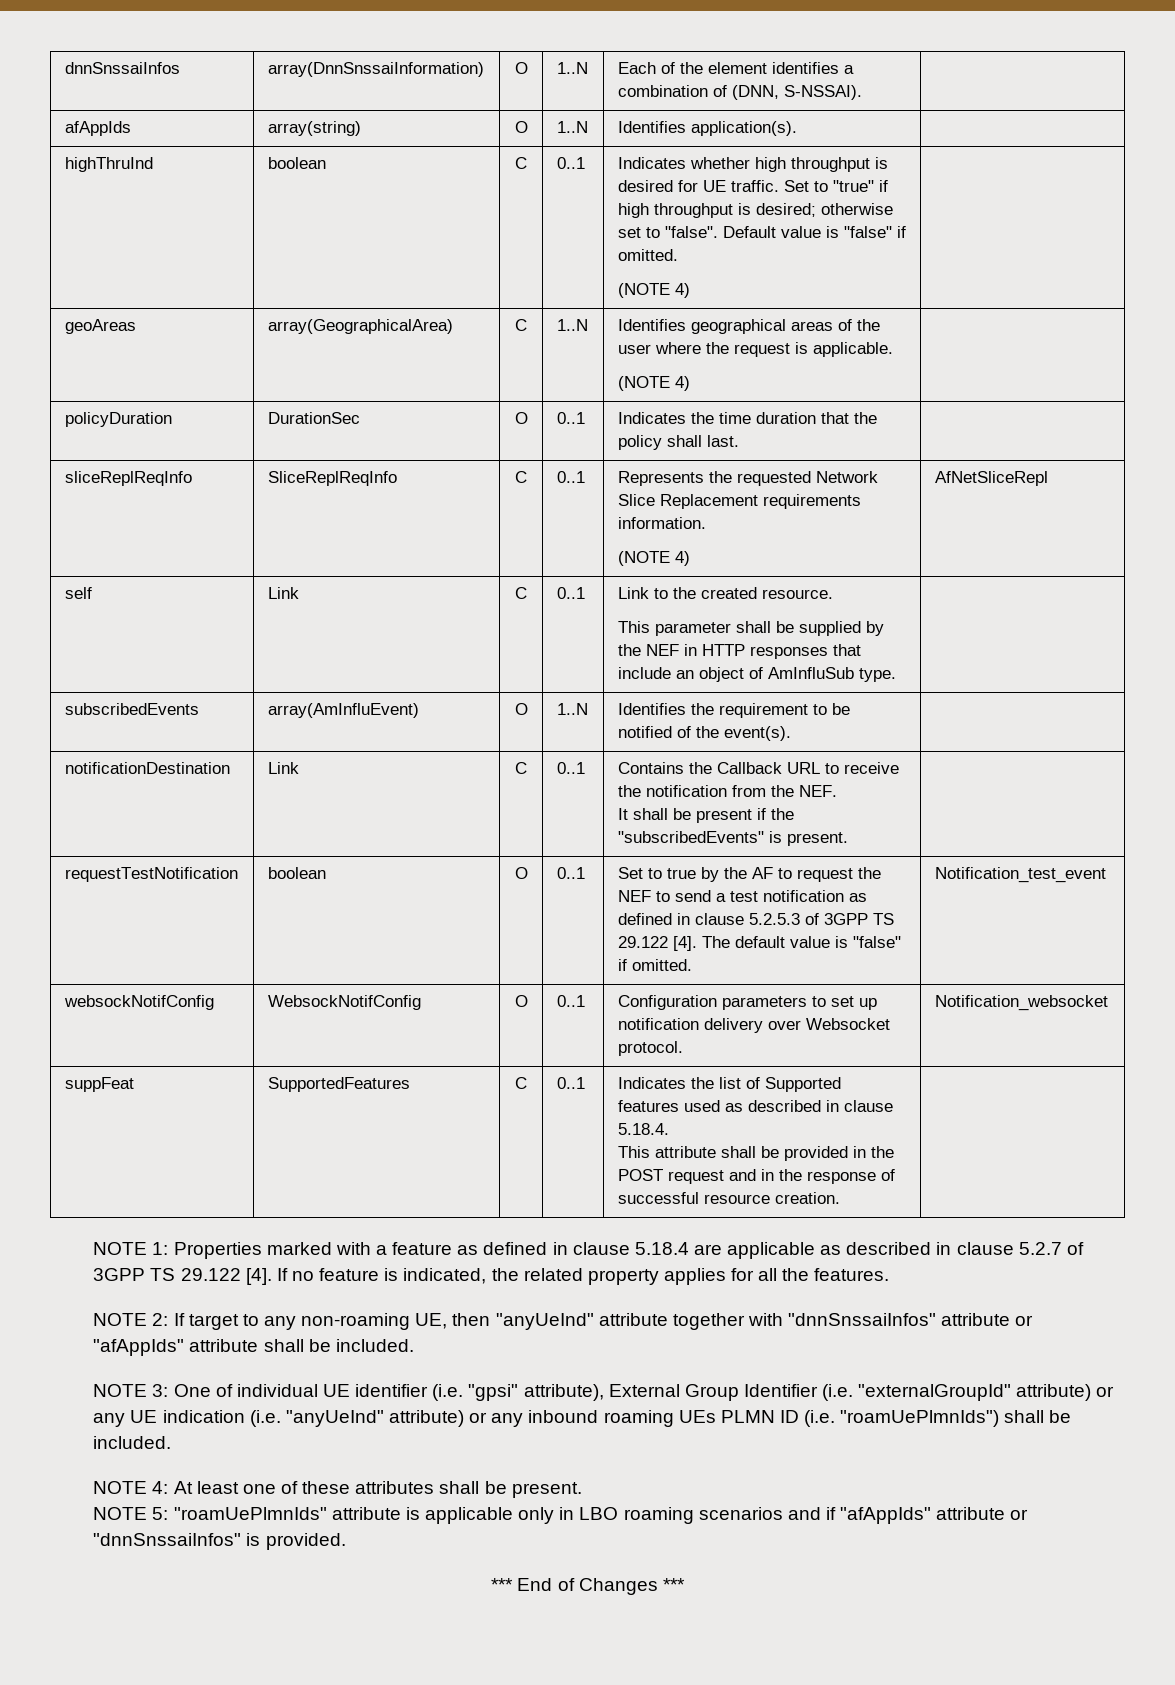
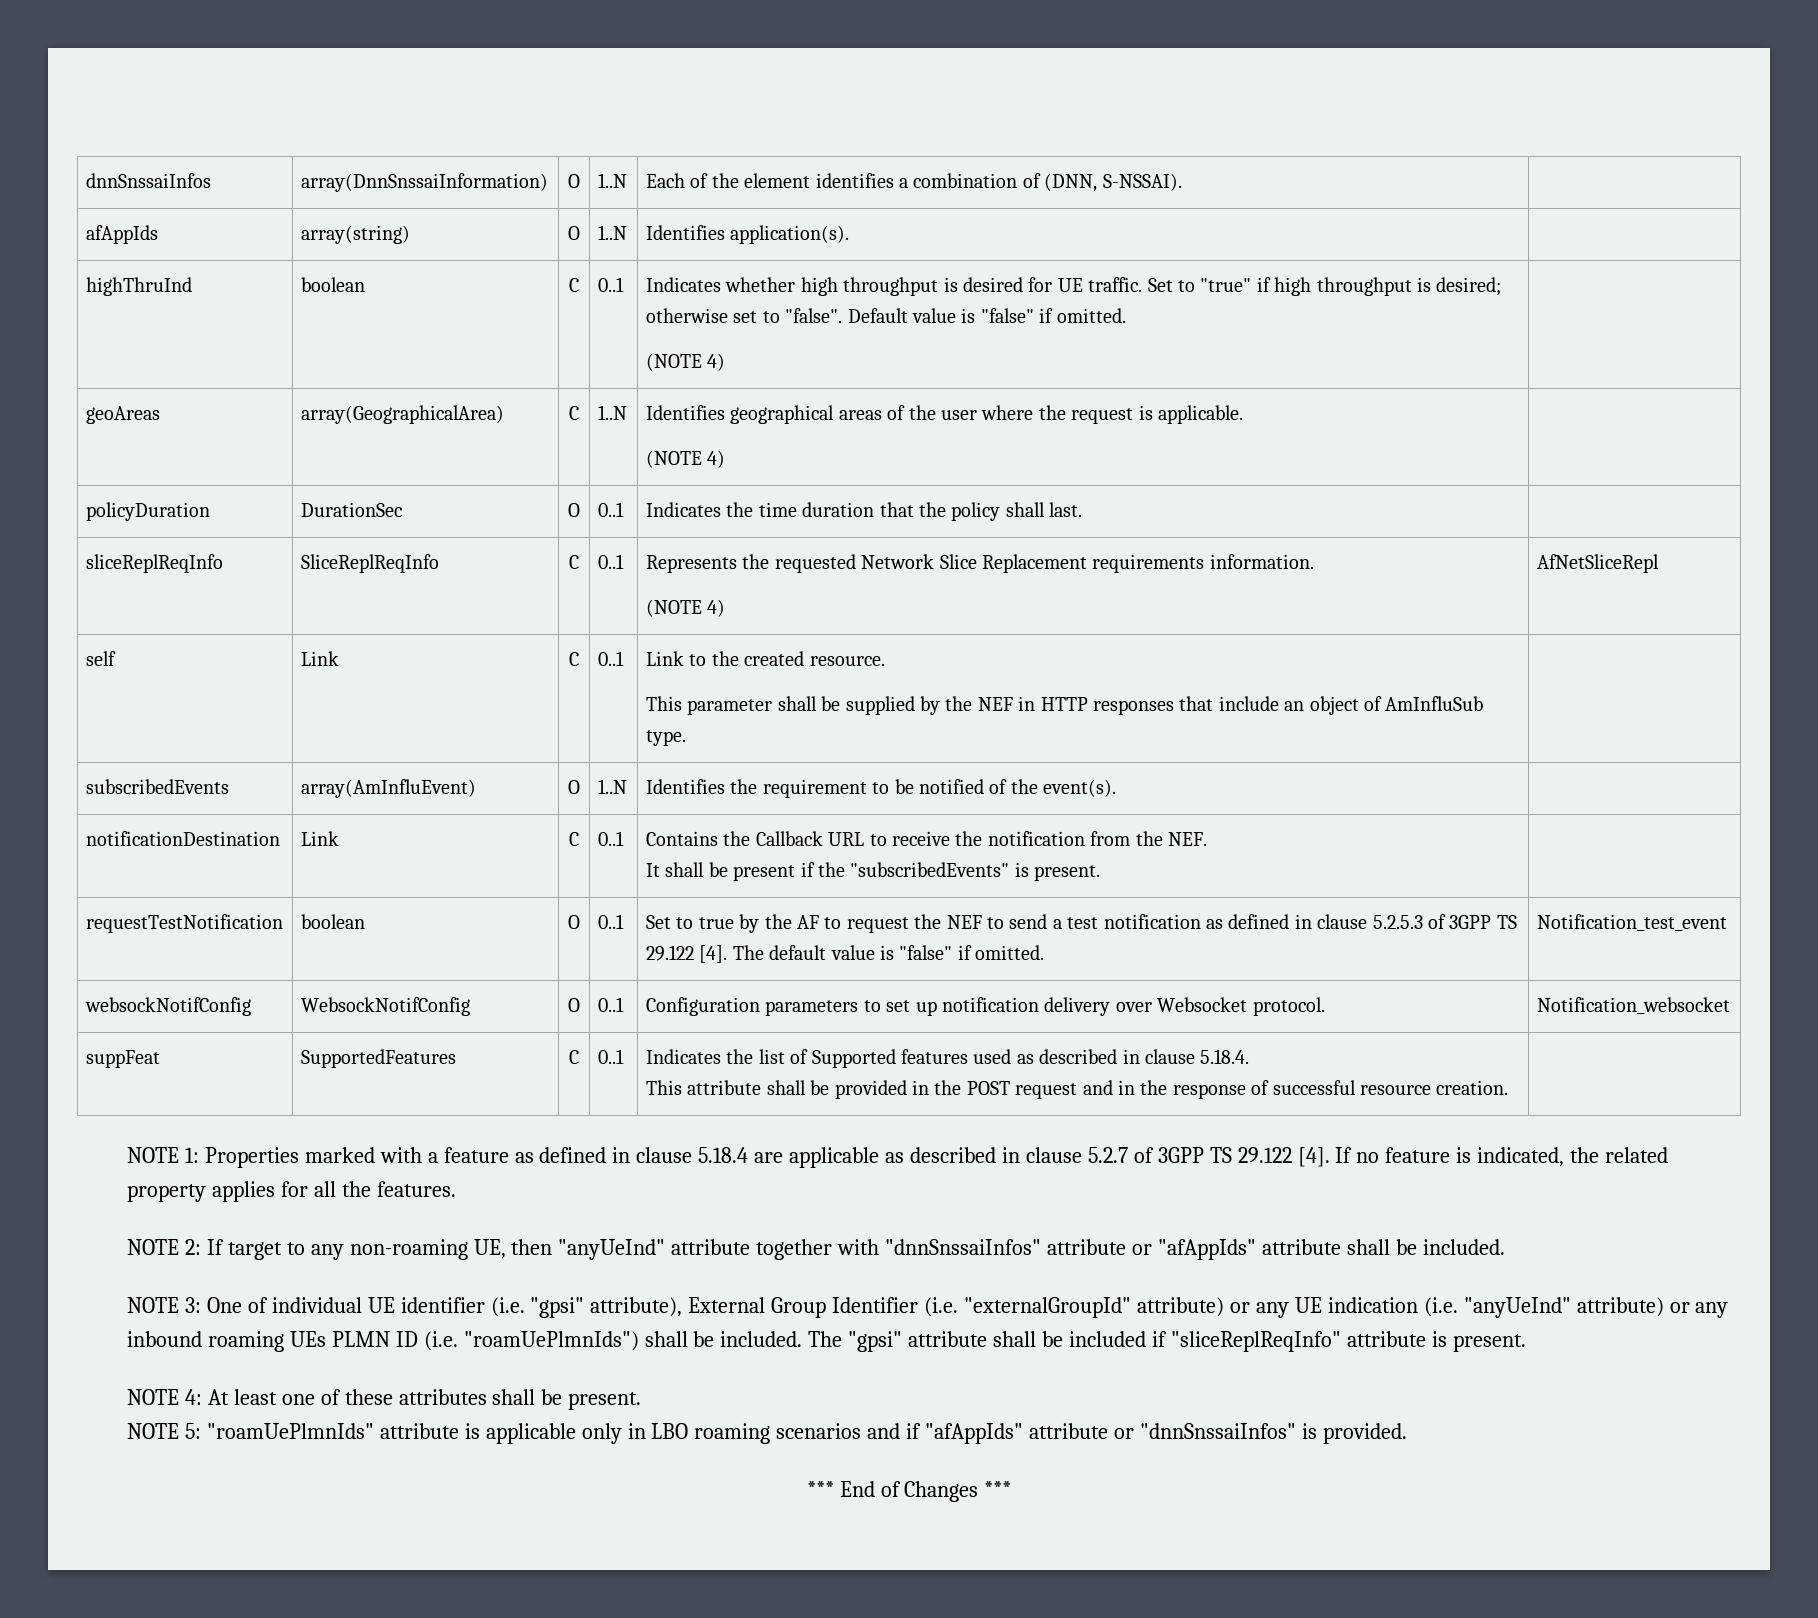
+ The "gpsi" attribute shall be included if "sliceReplReqInfo" attribute is present.

